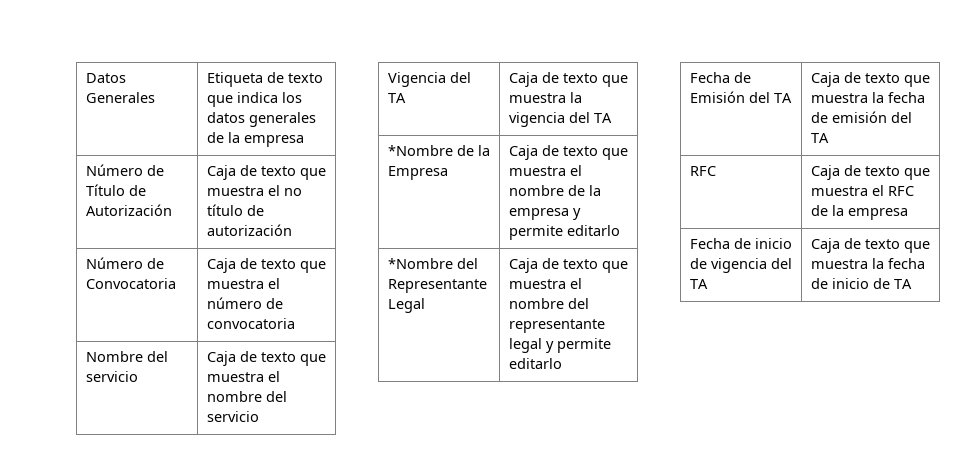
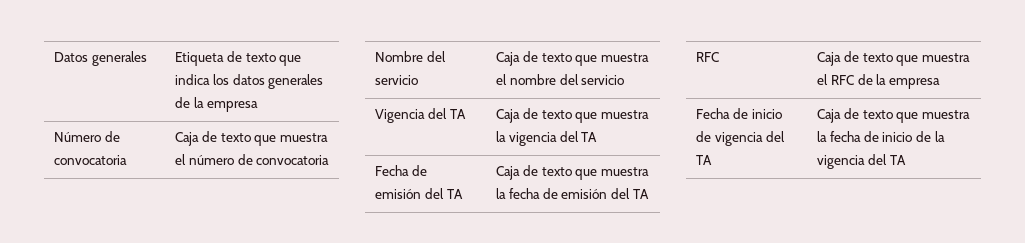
- Datos Generales | Etiqueta de texto que indica los datos generales de la empresa
+ Datos generales | Etiqueta de texto que indica los datos generales de la empresa
- Número de Título de Autorización | Caja de texto que muestra el no título de autorización
- Número de Convocatoria | Caja de texto que muestra el número de convocatoria
+ Número de convocatoria | Caja de texto que muestra el número de convocatoria
- *Nombre de la Empresa | Caja de texto que muestra el nombre de la empresa y permite editarlo
- *Nombre del Representante Legal | Caja de texto que muestra el nombre del representante legal y permite editarlo
- Fecha de Emisión del TA | Caja de texto que muestra la fecha de emisión del TA
+ Fecha de emisión del TA | Caja de texto que muestra la fecha de emisión del TA
- Fecha de inicio de vigencia del TA | Caja de texto que muestra la fecha de inicio de TA
+ Fecha de inicio de vigencia del TA | Caja de texto que muestra la fecha de inicio de la vigencia del TA

